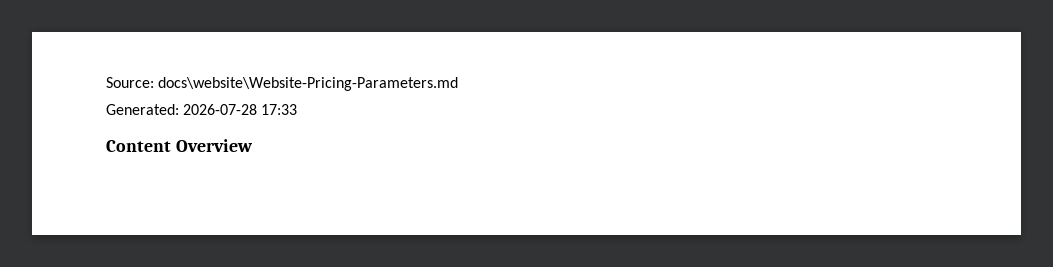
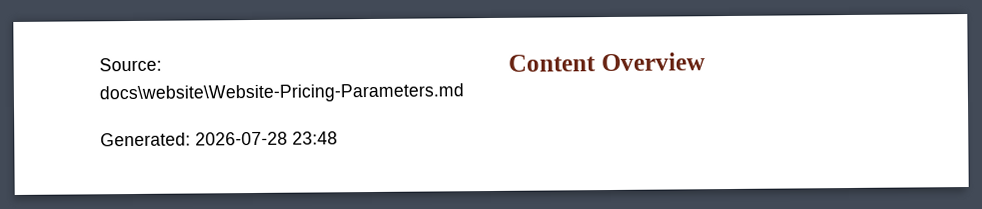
- Generated: 2026-07-28 17:33
+ Generated: 2026-07-28 23:48

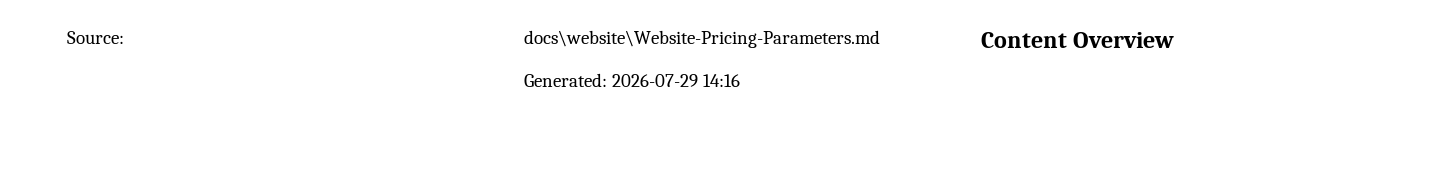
- Generated: 2026-07-28 23:48
+ Generated: 2026-07-29 14:16

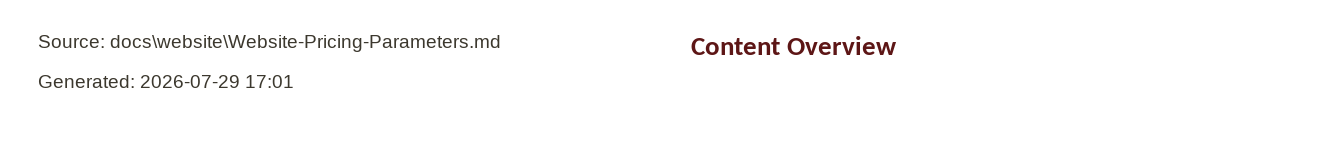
- Generated: 2026-07-29 14:16
+ Generated: 2026-07-29 17:01

